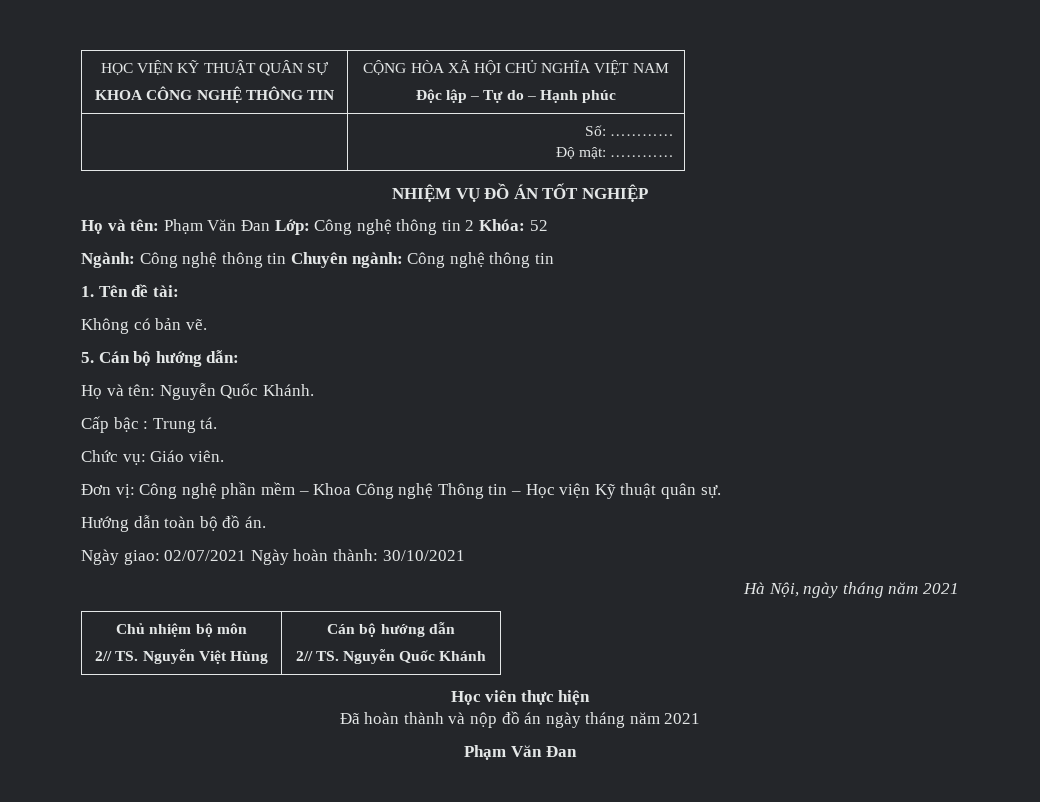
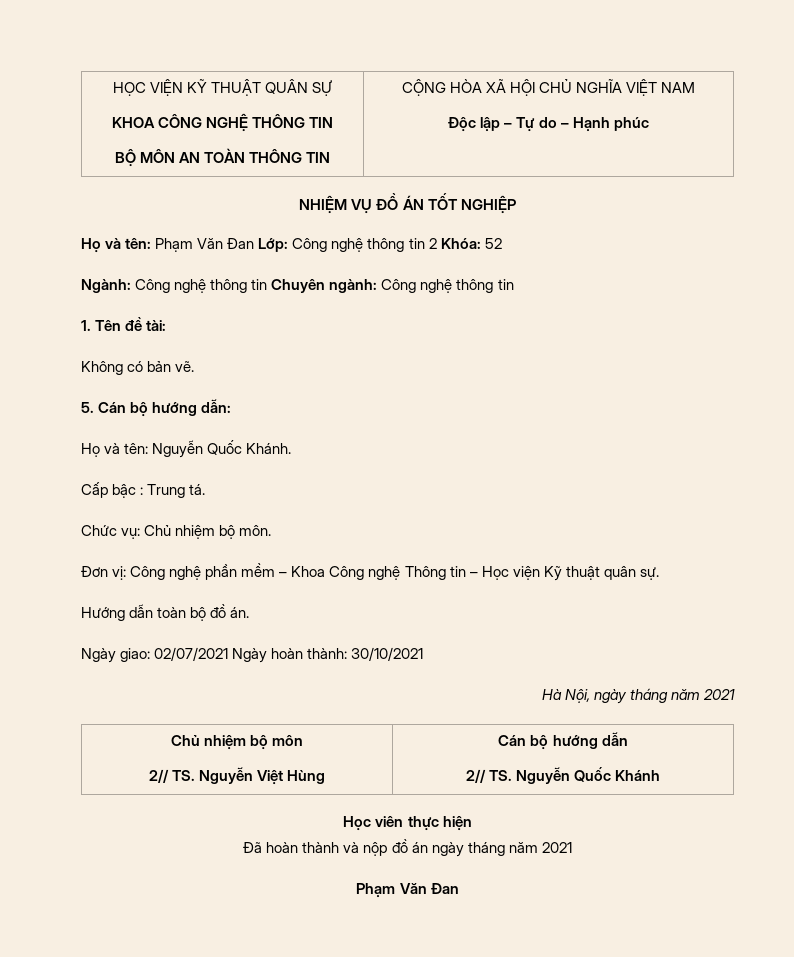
  HỌC VIỆN KỸ THUẬT QUÂN SỰ
- KHOA CÔNG NGHỆ THÔNG TIN | CỘNG HÒA XÃ HỘI CHỦ NGHĨA VIỆT NAM
+ KHOA CÔNG NGHỆ THÔNG TIN
+ BỘ MÔN AN TOÀN THÔNG TIN | CỘNG HÒA XÃ HỘI CHỦ NGHĨA VIỆT NAM
- | Số: …………
- Độ mật: …………
- Chức vụ: Giáo viên.
+ Chức vụ: Chủ nhiệm bộ môn.

